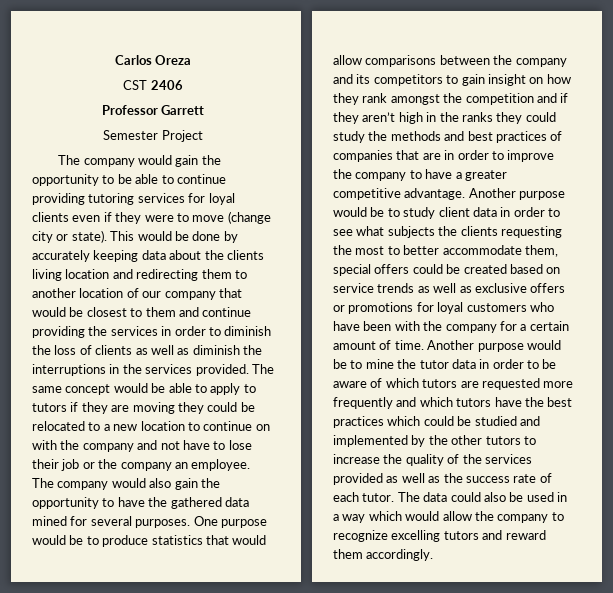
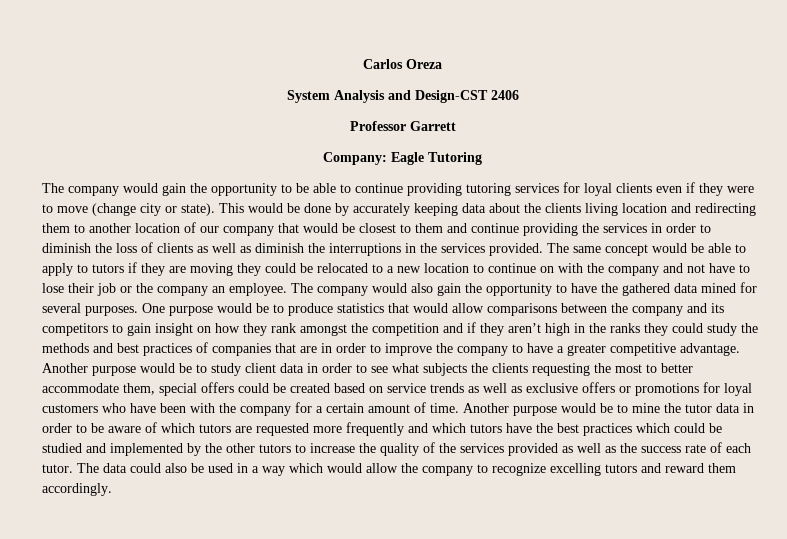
- CST 2406
+ System Analysis and Design-CST 2406
- Semester Project
+ Company: Eagle Tutoring

